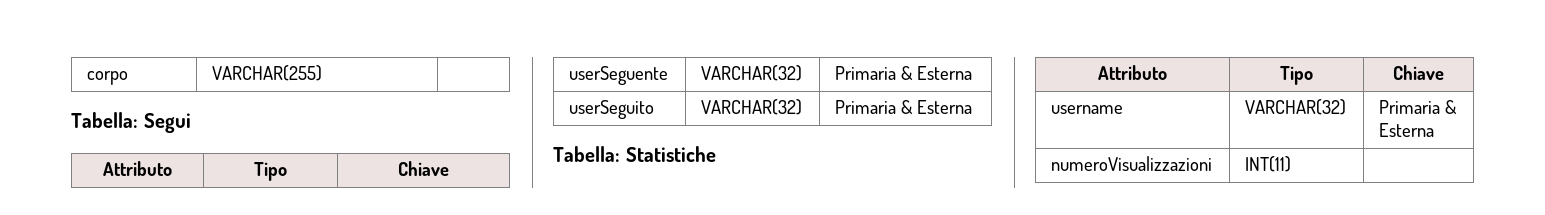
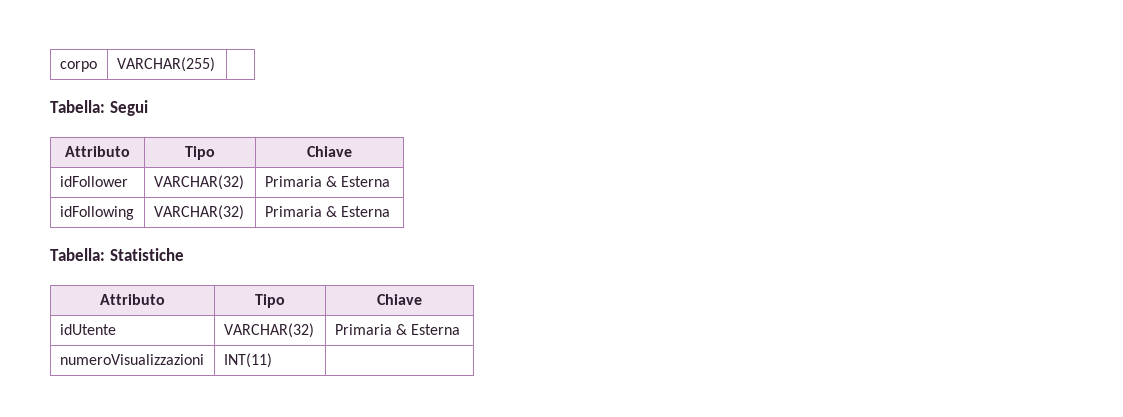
- userSeguente | VARCHAR(32) | Primaria & Esterna
- userSeguito | VARCHAR(32) | Primaria & Esterna
+ idFollower | VARCHAR(32) | Primaria & Esterna
+ idFollowing | VARCHAR(32) | Primaria & Esterna
- username | VARCHAR(32) | Primaria & Esterna
+ idUtente | VARCHAR(32) | Primaria & Esterna

